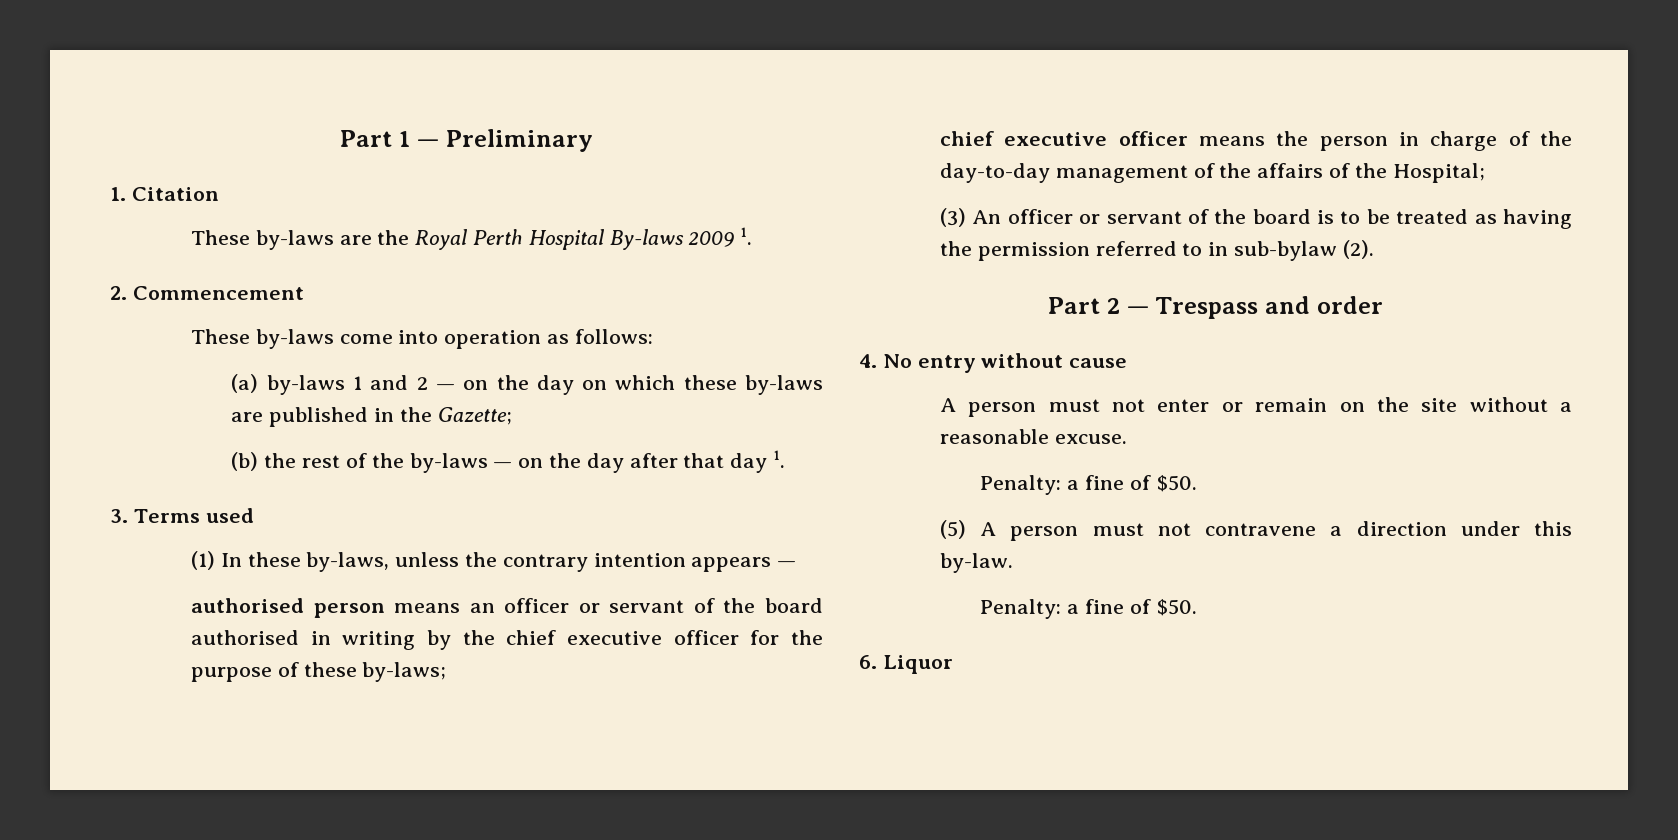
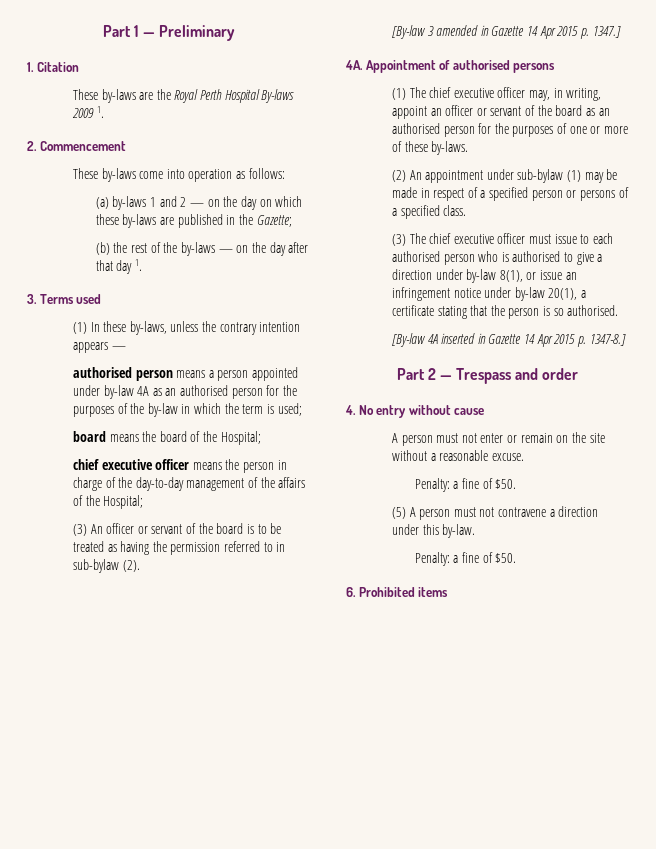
- authorised person means an officer or servant of the board authorised in writing by the chief executive officer for the purpose of these by-laws;
+ authorised person means a person appointed under by-law 4A as an authorised person for the purposes of the by-law in which the term is used;
+ board means the board of the Hospital;
+ [By-law 3 amended in Gazette 14 Apr 2015 p. 1347.]
+ 4A. Appointment of authorised persons
+ (1) The chief executive officer may, in writing, appoint an officer or servant of the board as an authorised person for the purposes of one or more of these by-laws.
+ (2) An appointment under sub-bylaw (1) may be made in respect of a specified person or persons of a specified class.
+ (3) The chief executive officer must issue to each authorised person who is authorised to give a direction under by-law 8(1), or issue an infringement notice under by-law 20(1), a certificate stating that the person is so authorised.
+ [By-law 4A inserted in Gazette 14 Apr 2015 p. 1347-8.]
- 6. Liquor
+ 6. Prohibited items

